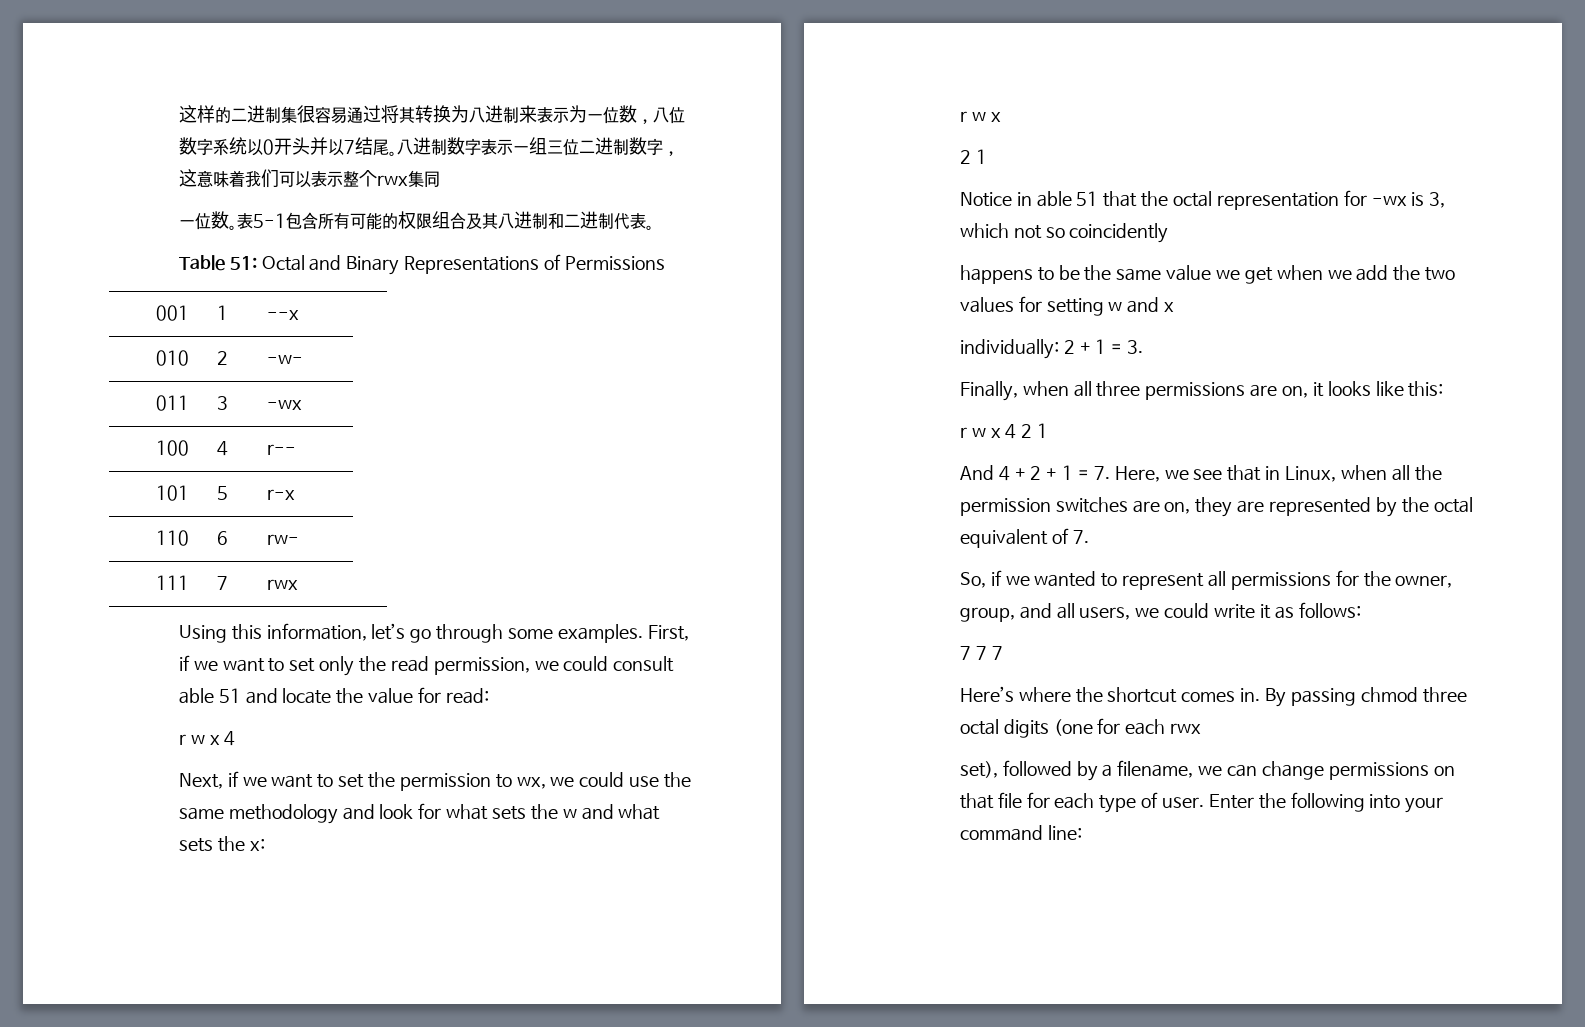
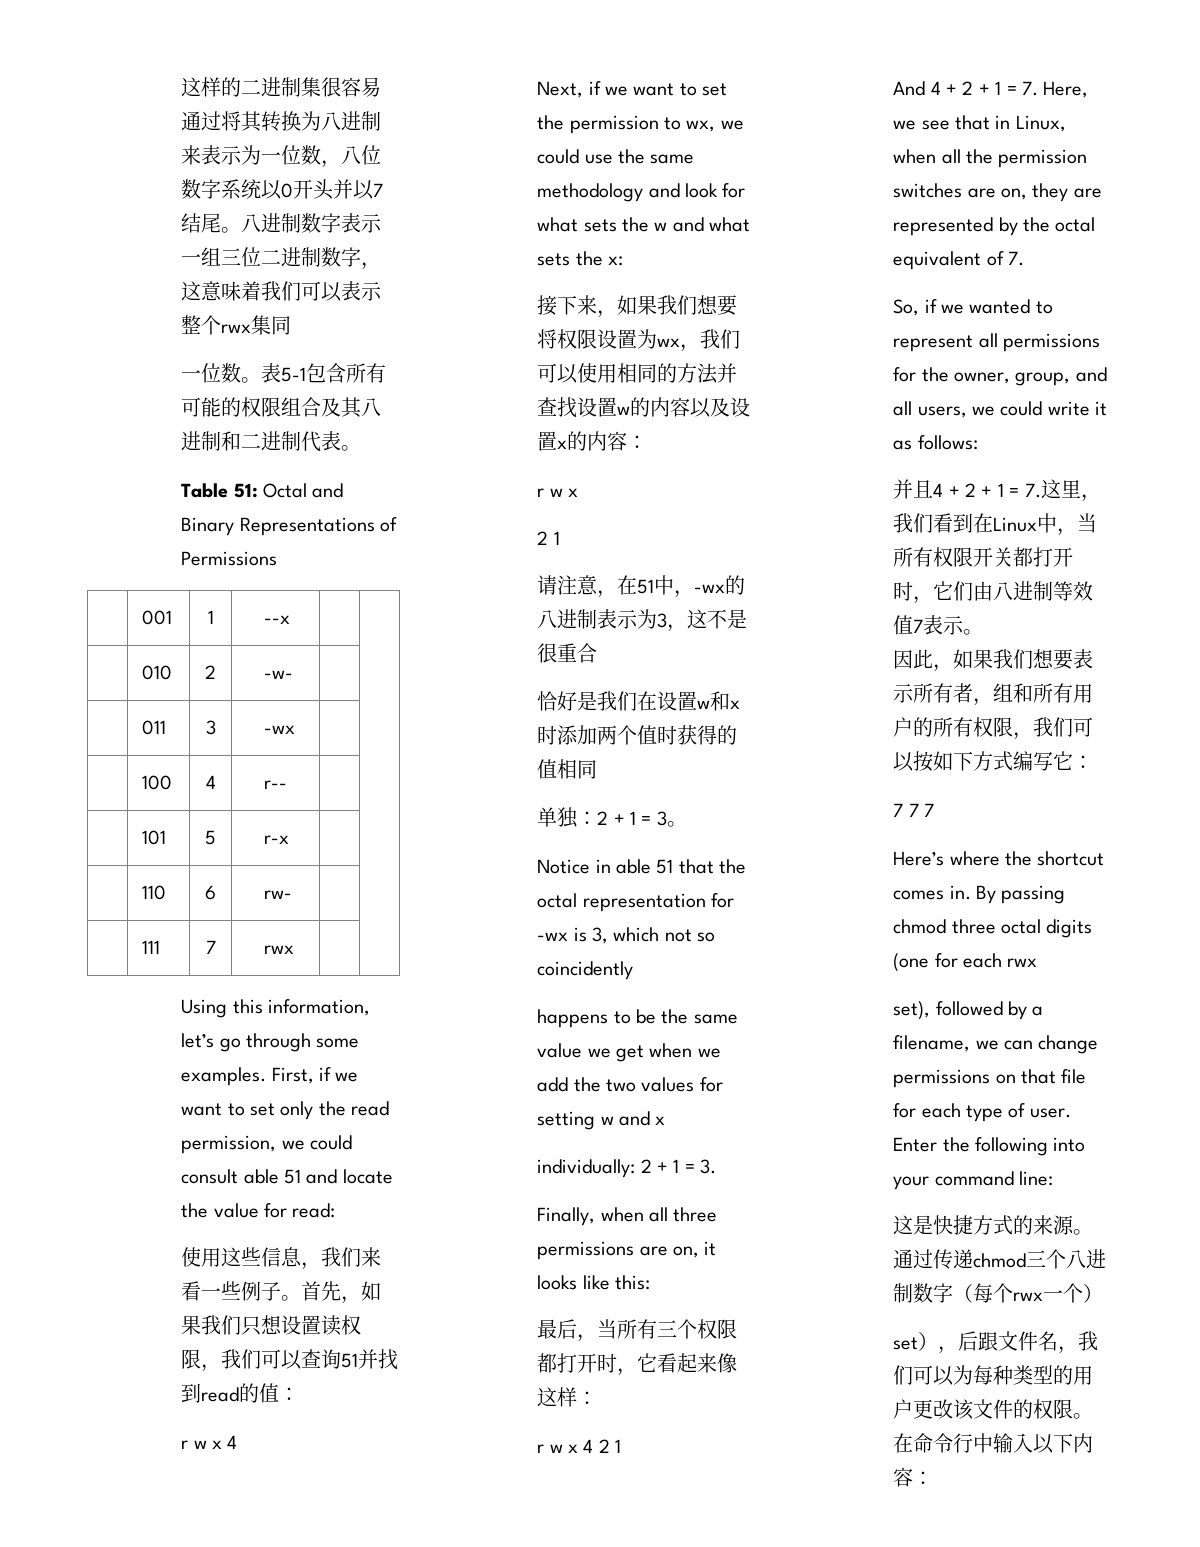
+ 使用这些信息，我们来看一些例子。首先，如果我们只想设置读权限，我们可以查询51并找到read的值：
+ 接下来，如果我们想要将权限设置为wx，我们可以使用相同的方法并查找设置w的内容以及设置x的内容：
+ 请注意，在51中，-wx的八进制表示为3，这不是很重合
+ 恰好是我们在设置w和x时添加两个值时获得的值相同
+ 单独：2 + 1 = 3。
+ 最后，当所有三个权限都打开时，它看起来像这样：
+ 并且4 + 2 + 1 = 7.这里，我们看到在Linux中，当所有权限开关都打开时，它们由八进制等效值7表示。
+ 因此，如果我们想要表示所有者，组和所有用户的所有权限，我们可以按如下方式编写它：
+ 这是快捷方式的来源。通过传递chmod三个八进制数字（每个rwx一个）
+ set），后跟文件名，我们可以为每种类型的用户更改该文件的权限。在命令行中输入以下内容：

